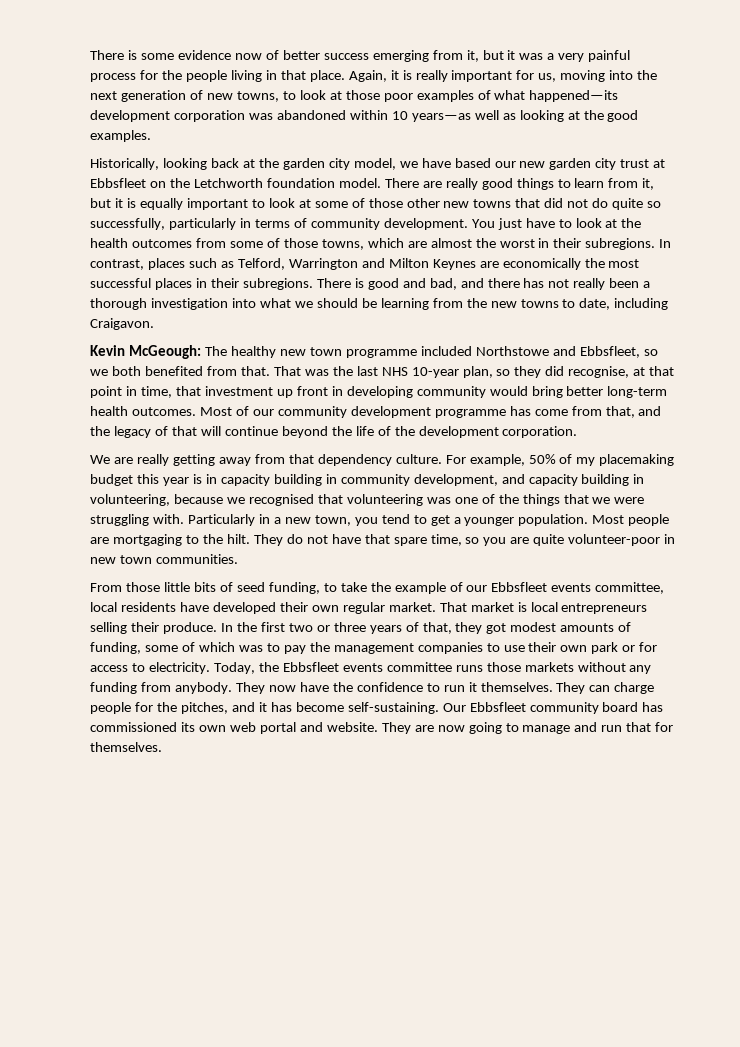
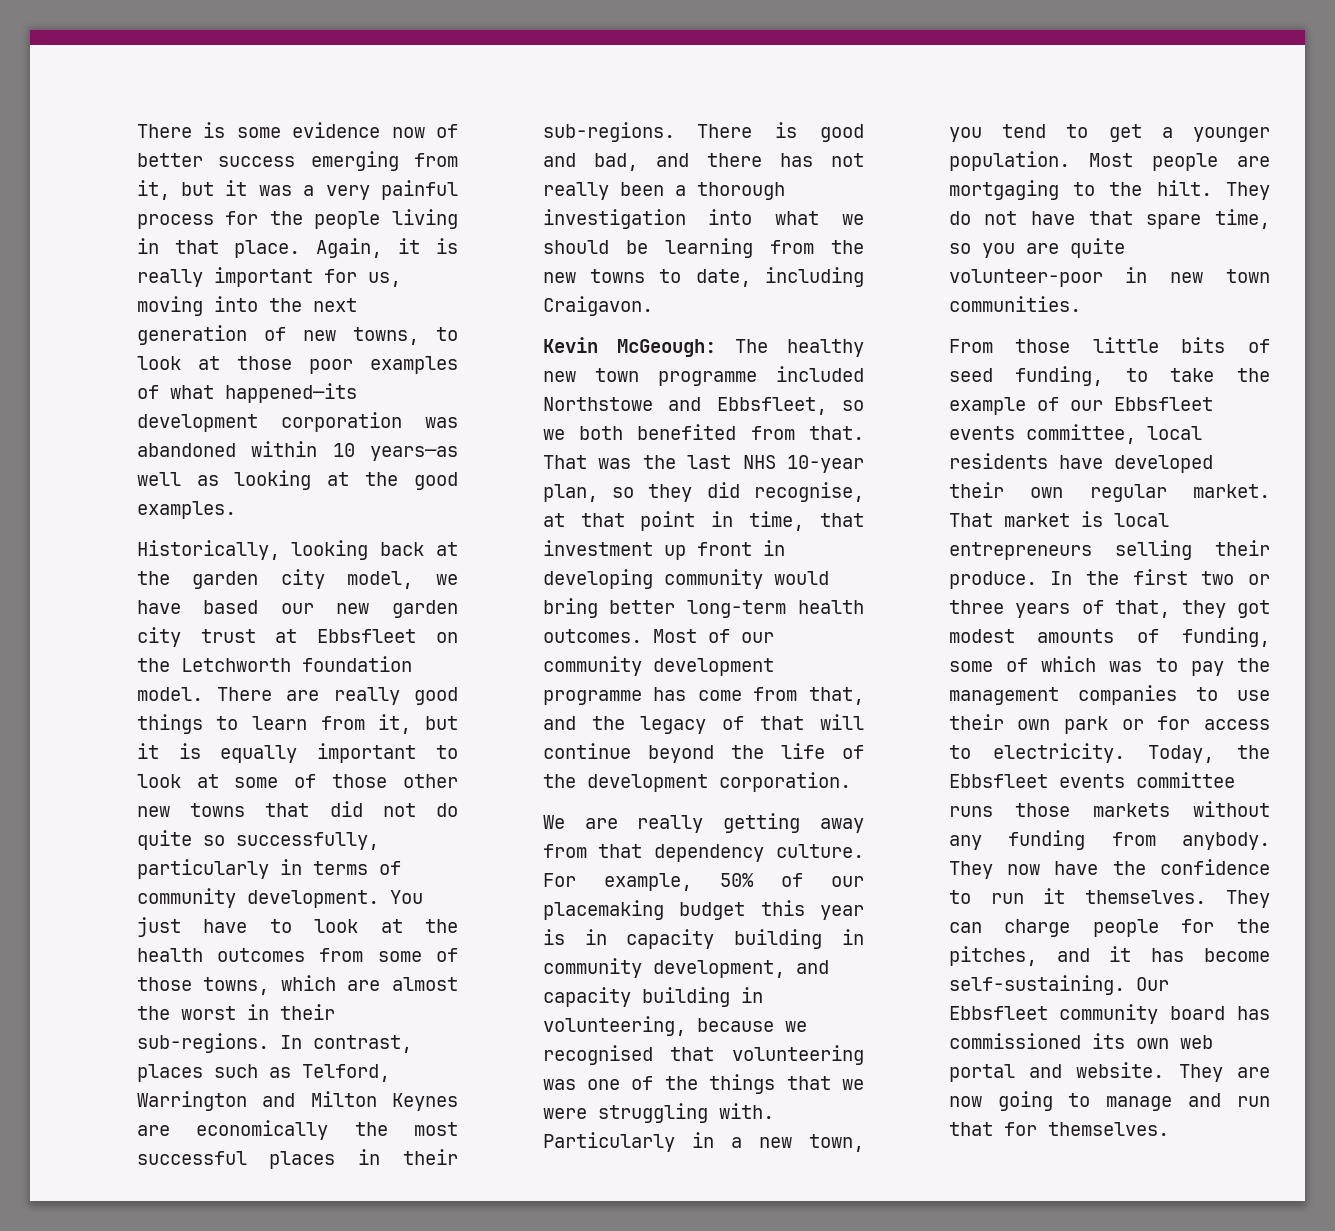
- You just have to look at the health outcomes from some of those towns, which are almost the worst in their subregions.
+ You just have to look at the health outcomes from some of those towns, which are almost the worst in their sub-regions.
- In contrast, places such as Telford, Warrington and Milton Keynes are economically the most successful places in their subregions.
+ In contrast, places such as Telford, Warrington and Milton Keynes are economically the most successful places in their sub-regions.
- For example, 50% of my placemaking budget this year is in capacity building in community development, and capacity building in volunteering, because we recognised that volunteering was one of the things that we were struggling with.
+ For example, 50% of our placemaking budget this year is in capacity building in community development, and capacity building in volunteering, because we recognised that volunteering was one of the things that we were struggling with.

